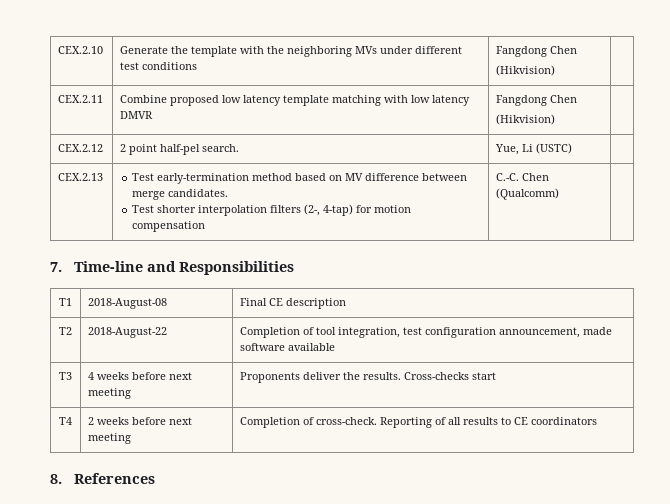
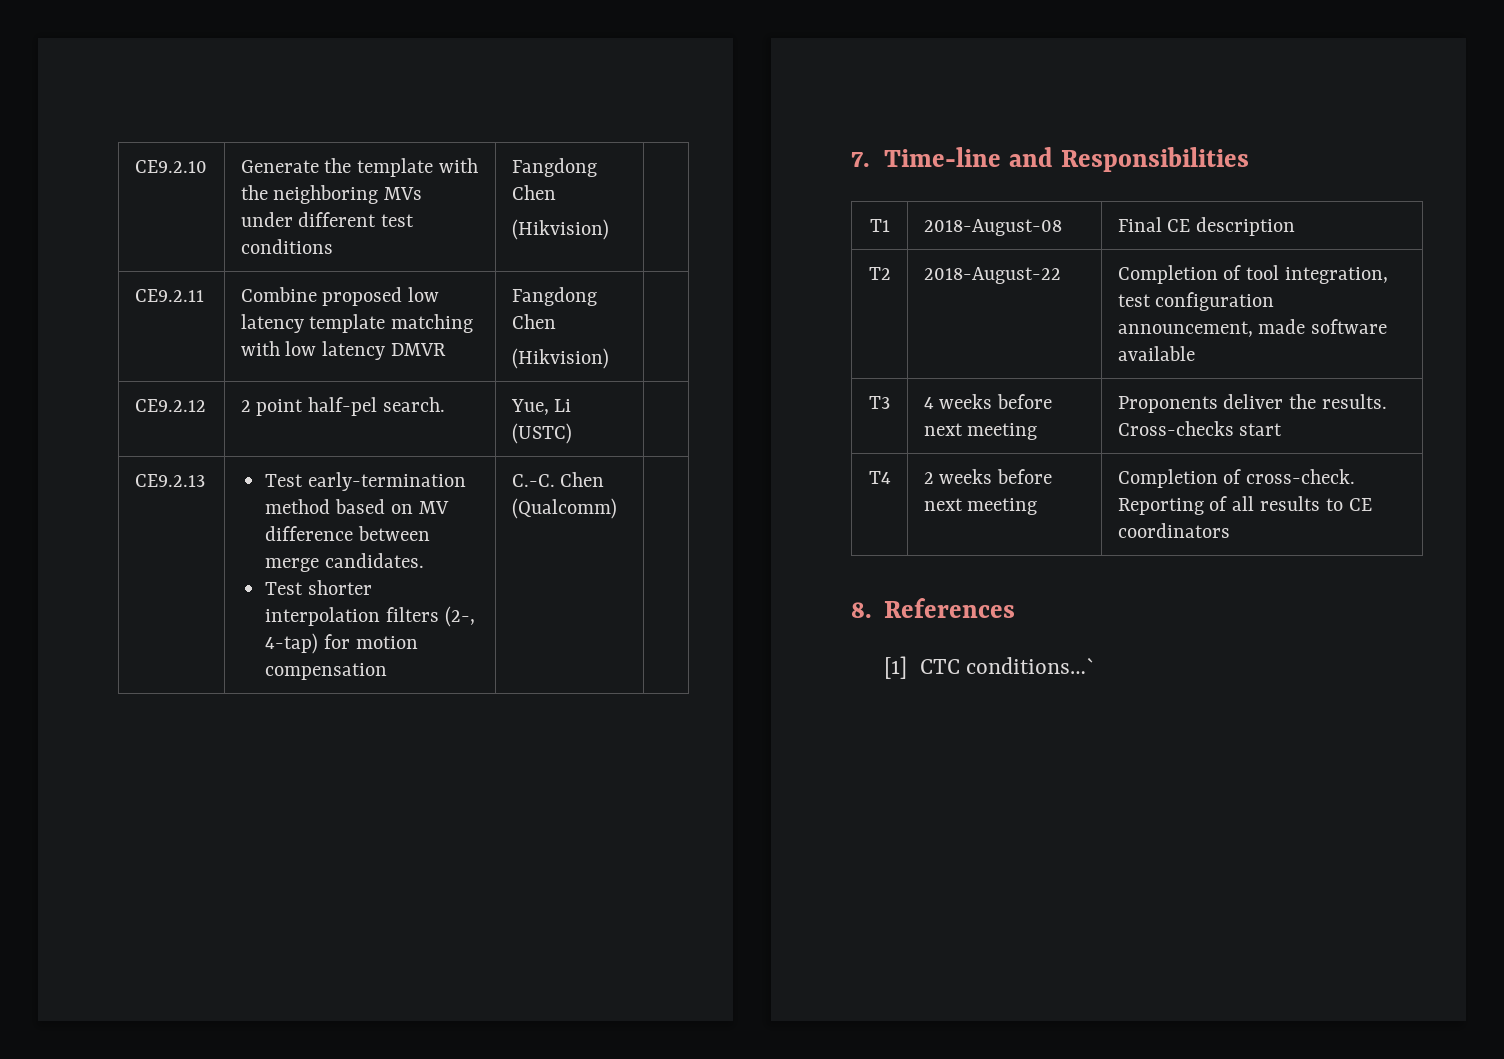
- CEX.2.10 | Generate the template with the neighboring MVs under different test conditions | Fangdong Chen
+ CE9.2.10 | Generate the template with the neighboring MVs under different test conditions | Fangdong Chen
- CEX.2.11 | Combine proposed low latency template matching with low latency DMVR | Fangdong Chen
+ CE9.2.11 | Combine proposed low latency template matching with low latency DMVR | Fangdong Chen
- CEX.2.12 | 2 point half-pel search. | Yue, Li (USTC) |
+ CE9.2.12 | 2 point half-pel search. | Yue, Li (USTC) |
- CEX.2.13 | Test early-termination method based on MV difference between merge candidates.
+ CE9.2.13 | Test early-termination method based on MV difference between merge candidates.
+ [1] CTC conditions…`

